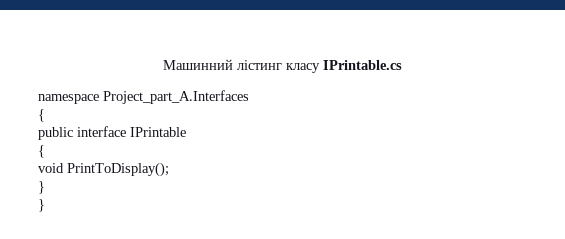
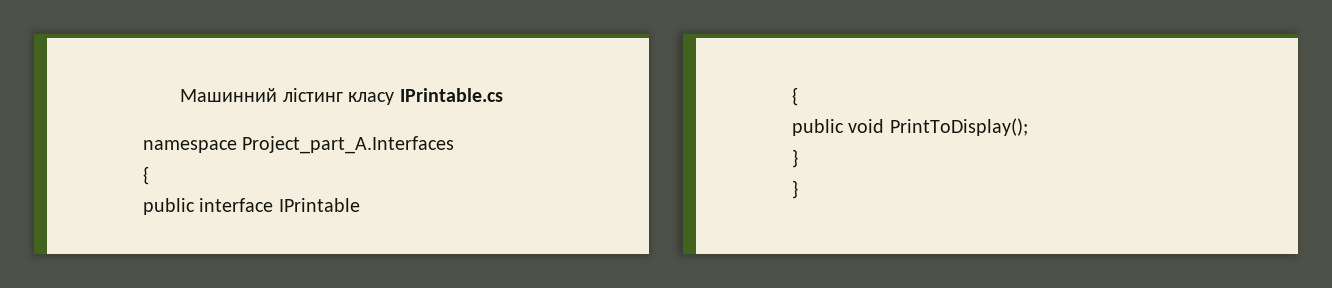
- void PrintToDisplay();
+ public void PrintToDisplay();

